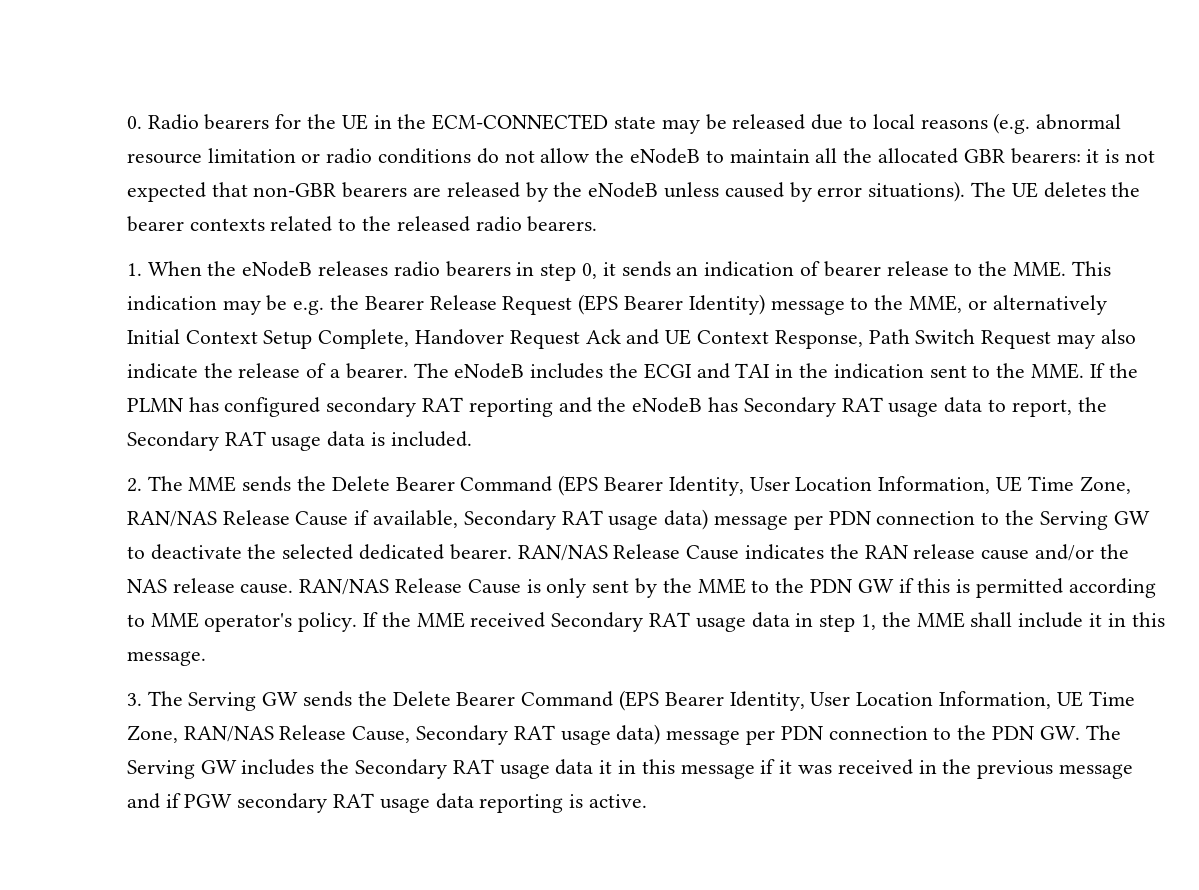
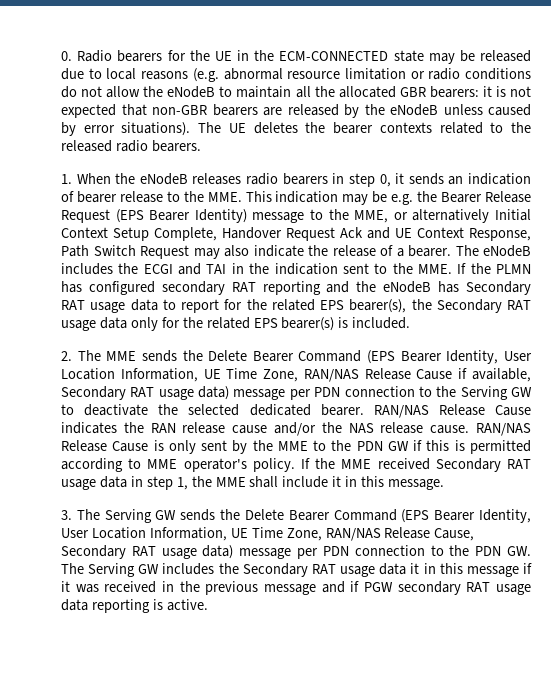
- The eNodeB includes the ECGI and TAI in the indication sent to the MME. If the PLMN has configured secondary RAT reporting and the eNodeB has Secondary RAT usage data to report, the Secondary RAT usage data is included.
+ The eNodeB includes the ECGI and TAI in the indication sent to the MME. If the PLMN has configured secondary RAT reporting and the eNodeB has Secondary RAT usage data to report for the related EPS bearer(s), the Secondary RAT usage data only for the related EPS bearer(s) is included.

